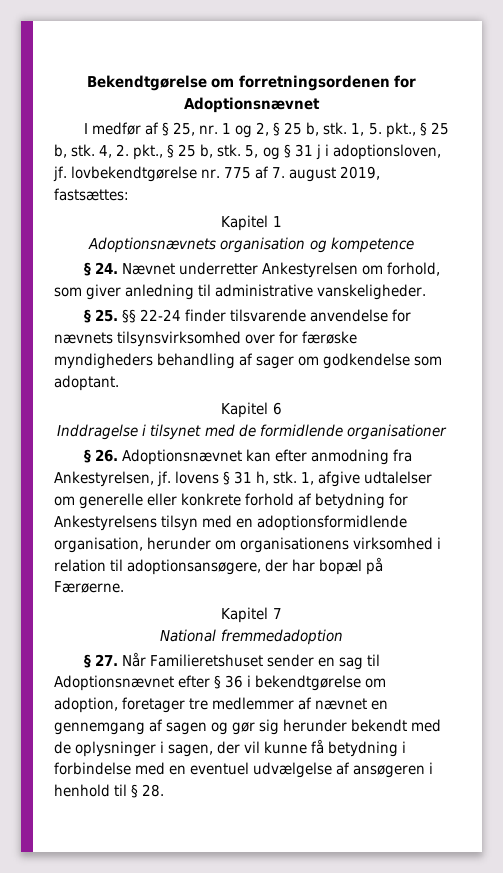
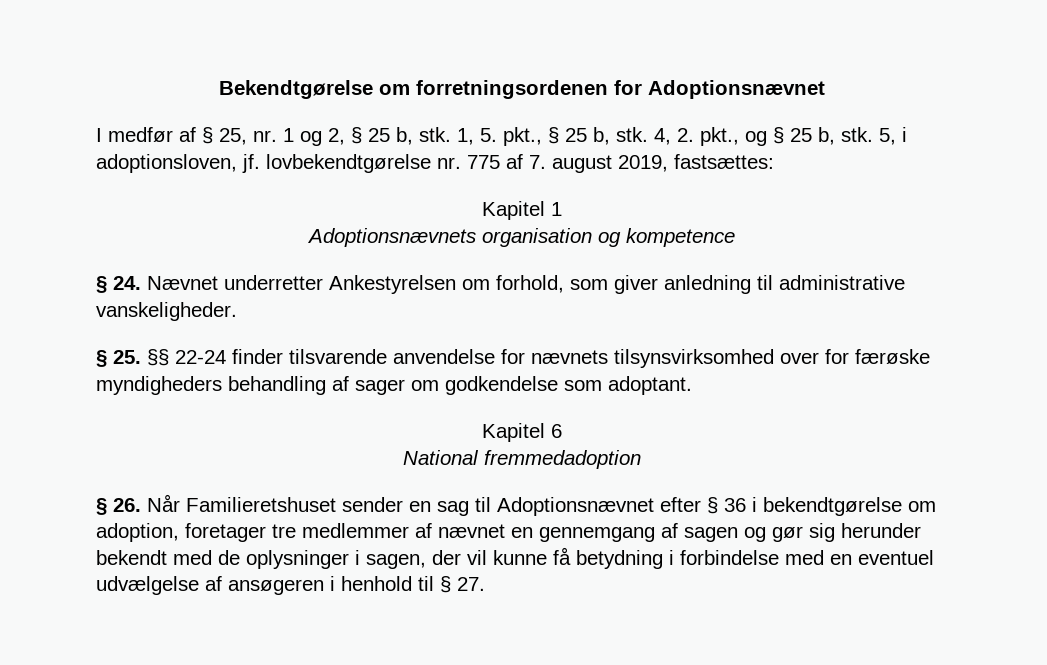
- 4, 2. pkt., § 25 b, stk.
+ 4, 2. pkt., og § 25 b, stk.
- 5, og § 31 j i adoptionsloven, jf. lovbekendtgørelse nr. 775 af 7. august 2019, fastsættes:
+ 5, i adoptionsloven, jf. lovbekendtgørelse nr. 775 af 7. august 2019, fastsættes:
- Inddragelse i tilsynet med de formidlende organisationer
- § 26. Adoptionsnævnet kan efter anmodning fra Ankestyrelsen, jf. lovens § 31 h, stk. 1, afgive udtalelser om generelle eller konkrete forhold af betydning for Ankestyrelsens tilsyn med en adoptionsformidlende organisation, herunder om organisationens virksomhed i relation til adoptionsansøgere, der har bopæl på Færøerne.
- Kapitel 7
- § 27. Når Familieretshuset sender en sag til Adoptionsnævnet efter § 36 i bekendtgørelse om adoption, foretager tre medlemmer af nævnet en gennemgang af sagen og gør sig herunder bekendt med de oplysninger i sagen, der vil kunne få betydning i forbindelse med en eventuel udvælgelse af ansøgeren i henhold til § 28.
+ § 26. Når Familieretshuset sender en sag til Adoptionsnævnet efter § 36 i bekendtgørelse om adoption, foretager tre medlemmer af nævnet en gennemgang af sagen og gør sig herunder bekendt med de oplysninger i sagen, der vil kunne få betydning i forbindelse med en eventuel udvælgelse af ansøgeren i henhold til § 27.

